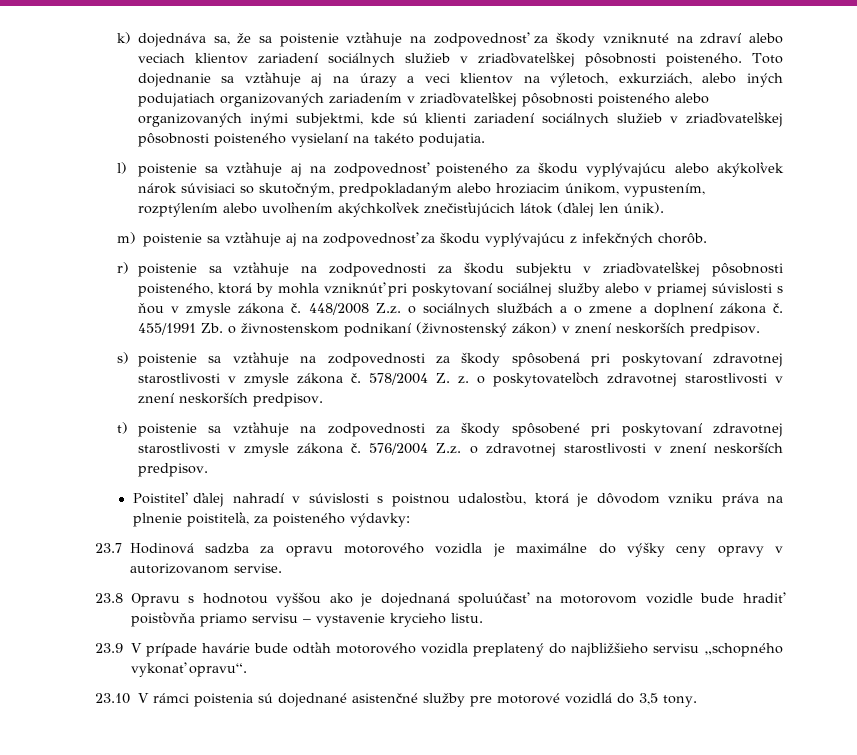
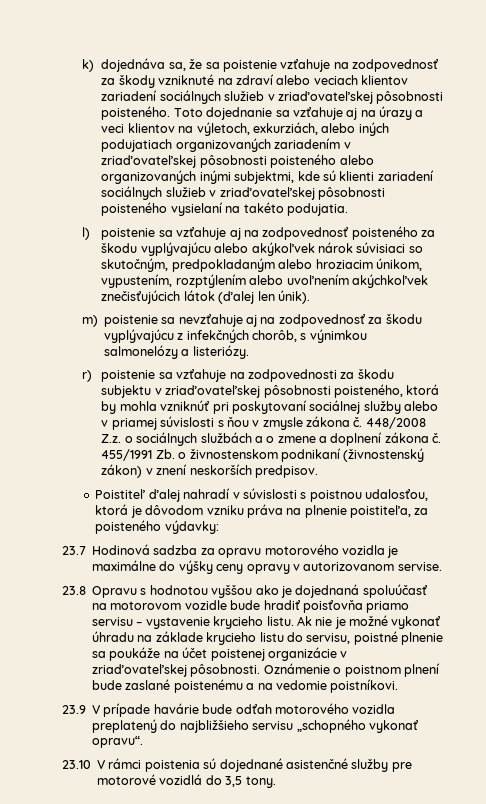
- m) poistenie sa vzťahuje aj na zodpovednosť za škodu vyplývajúcu z infekčných chorôb.
+ m) poistenie sa nevzťahuje aj na zodpovednosť za škodu vyplývajúcu z infekčných chorôb, s výnimkou salmonelózy a listeriózy.
- s) poistenie sa vzťahuje na zodpovednosti za škody spôsobená pri poskytovaní zdravotnej starostlivosti v zmysle zákona č. 578/2004 Z. z. o poskytovateľoch zdravotnej starostlivosti v znení neskorších predpisov.
- t) poistenie sa vzťahuje na zodpovednosti za škody spôsobené pri poskytovaní zdravotnej starostlivosti v zmysle zákona č. 576/2004 Z.z. o zdravotnej starostlivosti v znení neskorších predpisov.
+ Ak nie je možné vykonať úhradu na základe krycieho listu do servisu, poistné plnenie sa poukáže na účet poistenej organizácie v zriaďovateľskej pôsobnosti. Oznámenie o poistnom plnení bude zaslané poistenému a na vedomie poistníkovi.

